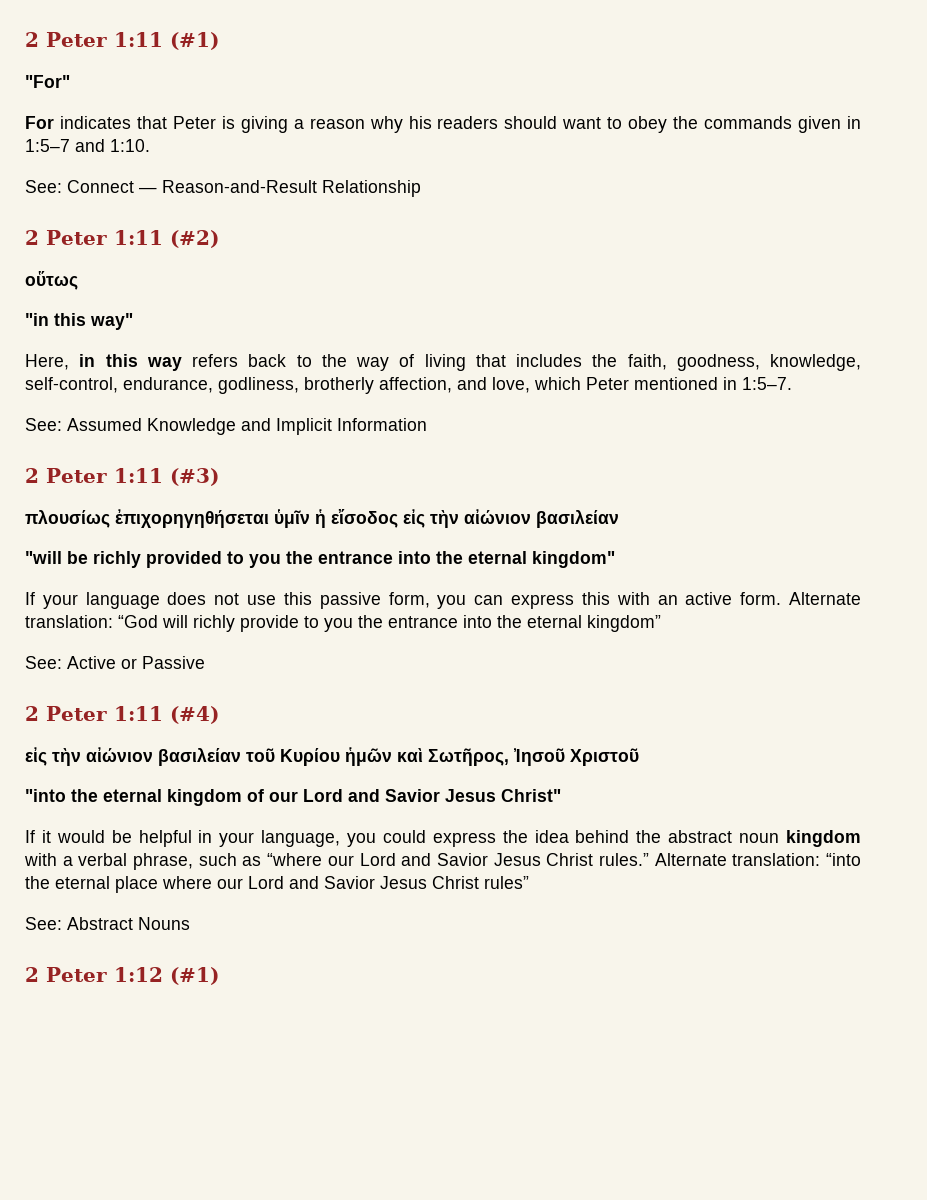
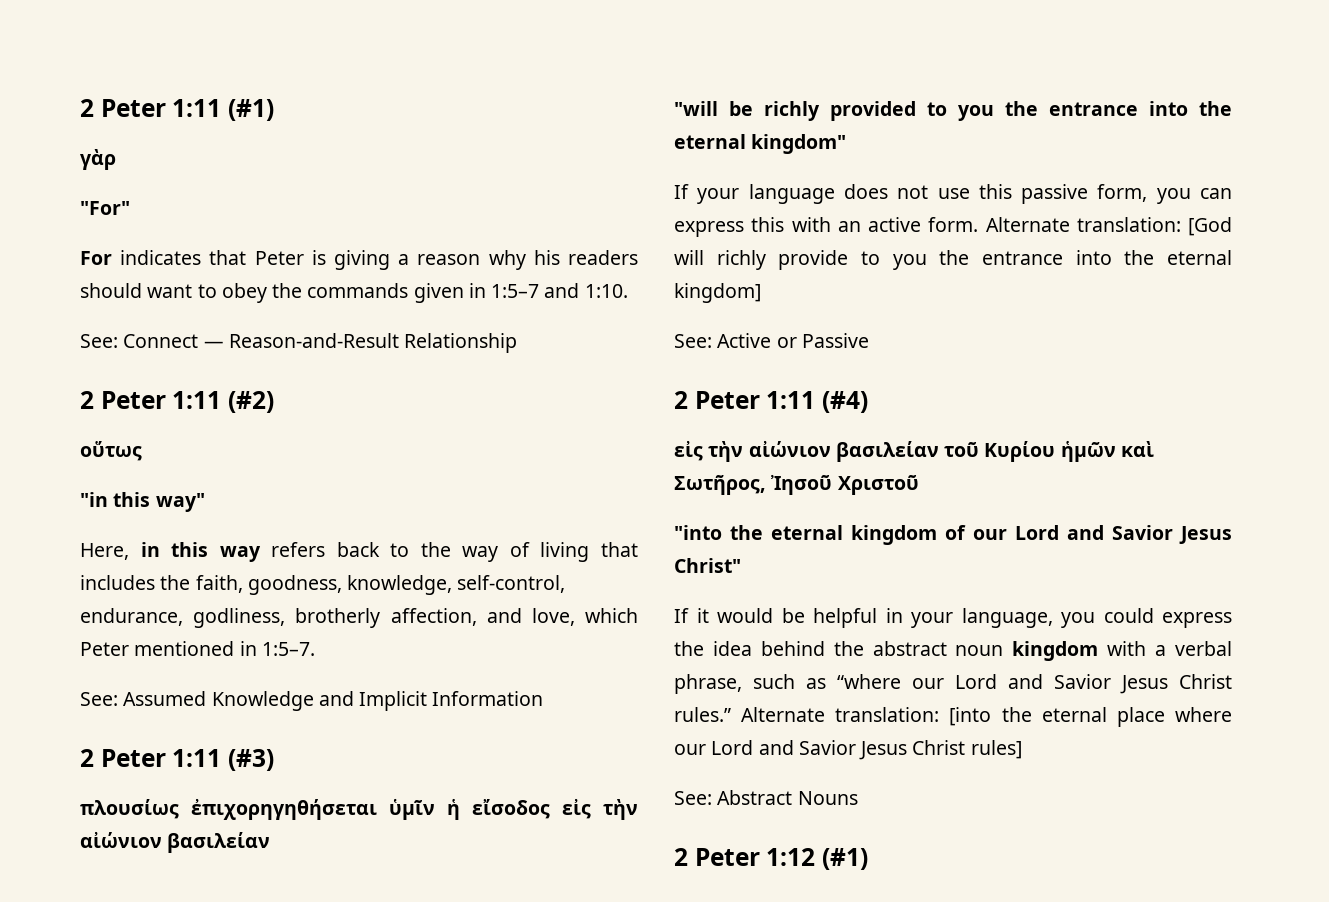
+ γὰρ
- Alternate translation: “God will richly provide to you the entrance into the eternal kingdom”
+ Alternate translation: [God will richly provide to you the entrance into the eternal kingdom]
- Alternate translation: “into the eternal place where our Lord and Savior Jesus Christ rules”
+ Alternate translation: [into the eternal place where our Lord and Savior Jesus Christ rules]

